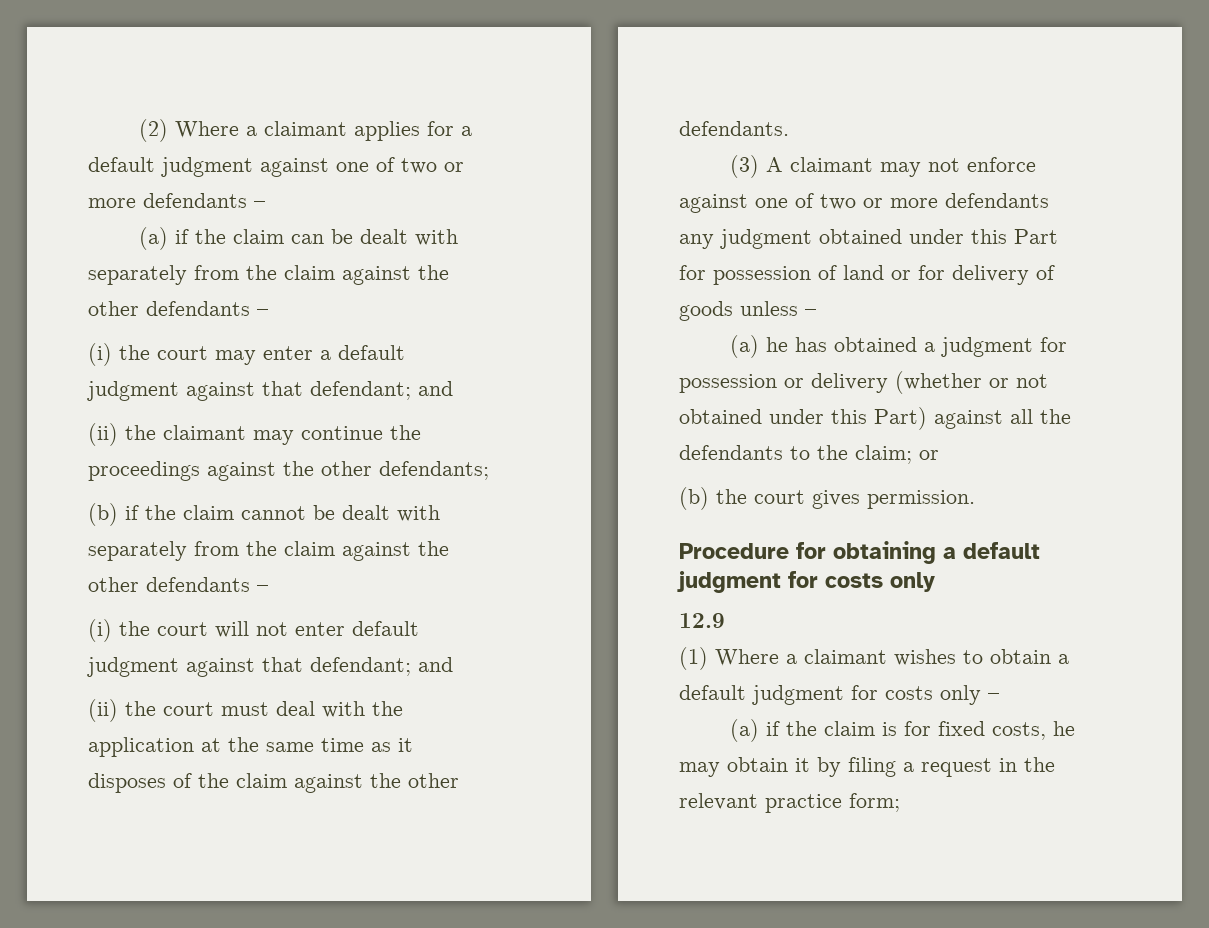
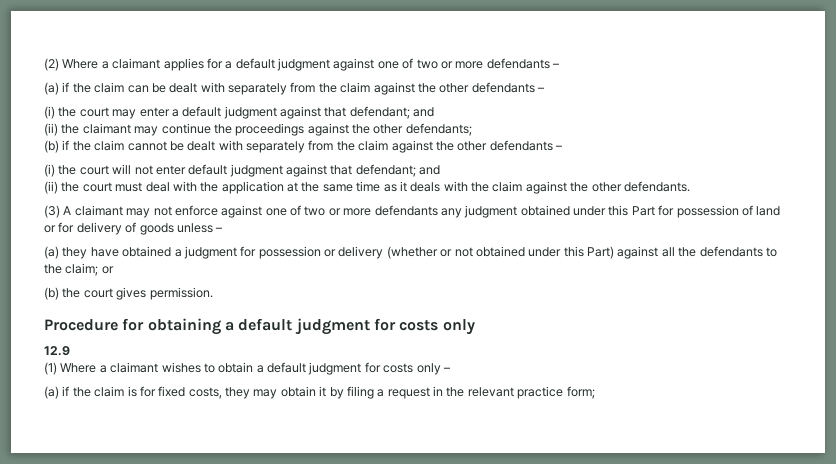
- (ii) the court must deal with the application at the same time as it disposes of the claim against the other defendants.
+ (ii) the court must deal with the application at the same time as it deals with the claim against the other defendants.
- (a) he has obtained a judgment for possession or delivery (whether or not obtained under this Part) against all the defendants to the claim; or
+ (a) they have obtained a judgment for possession or delivery (whether or not obtained under this Part) against all the defendants to the claim; or
- (a) if the claim is for fixed costs, he may obtain it by filing a request in the relevant practice form;
+ (a) if the claim is for fixed costs, they may obtain it by filing a request in the relevant practice form;

